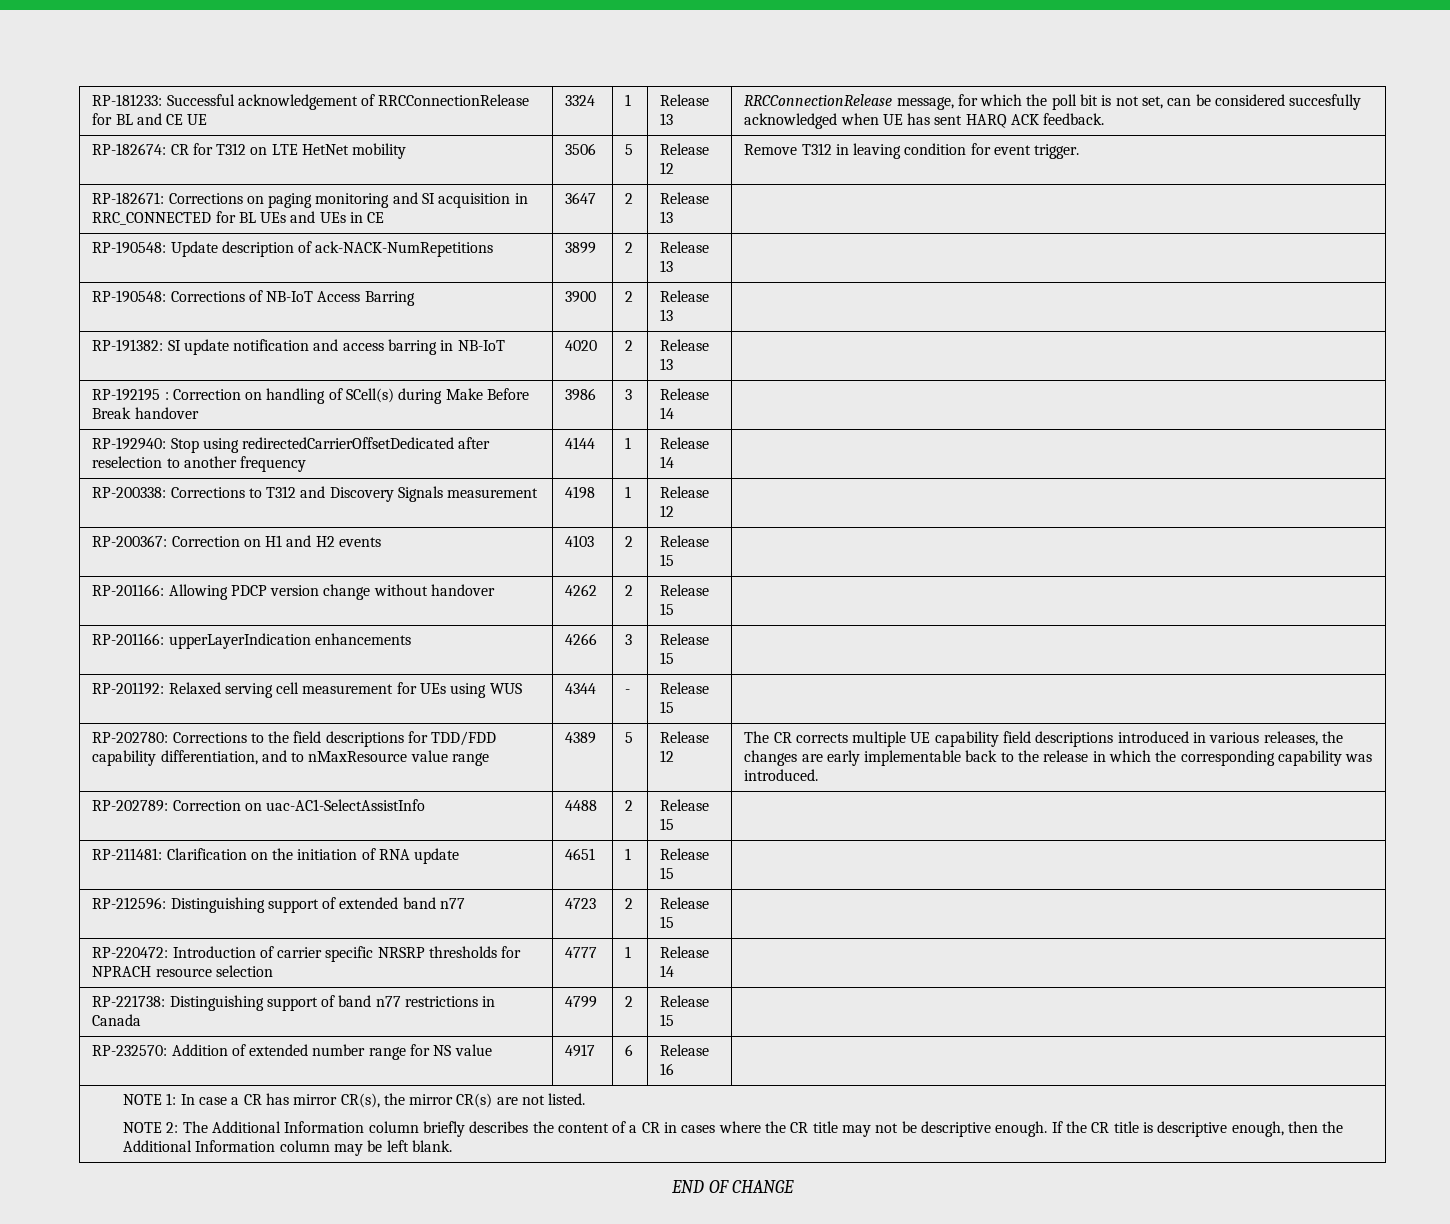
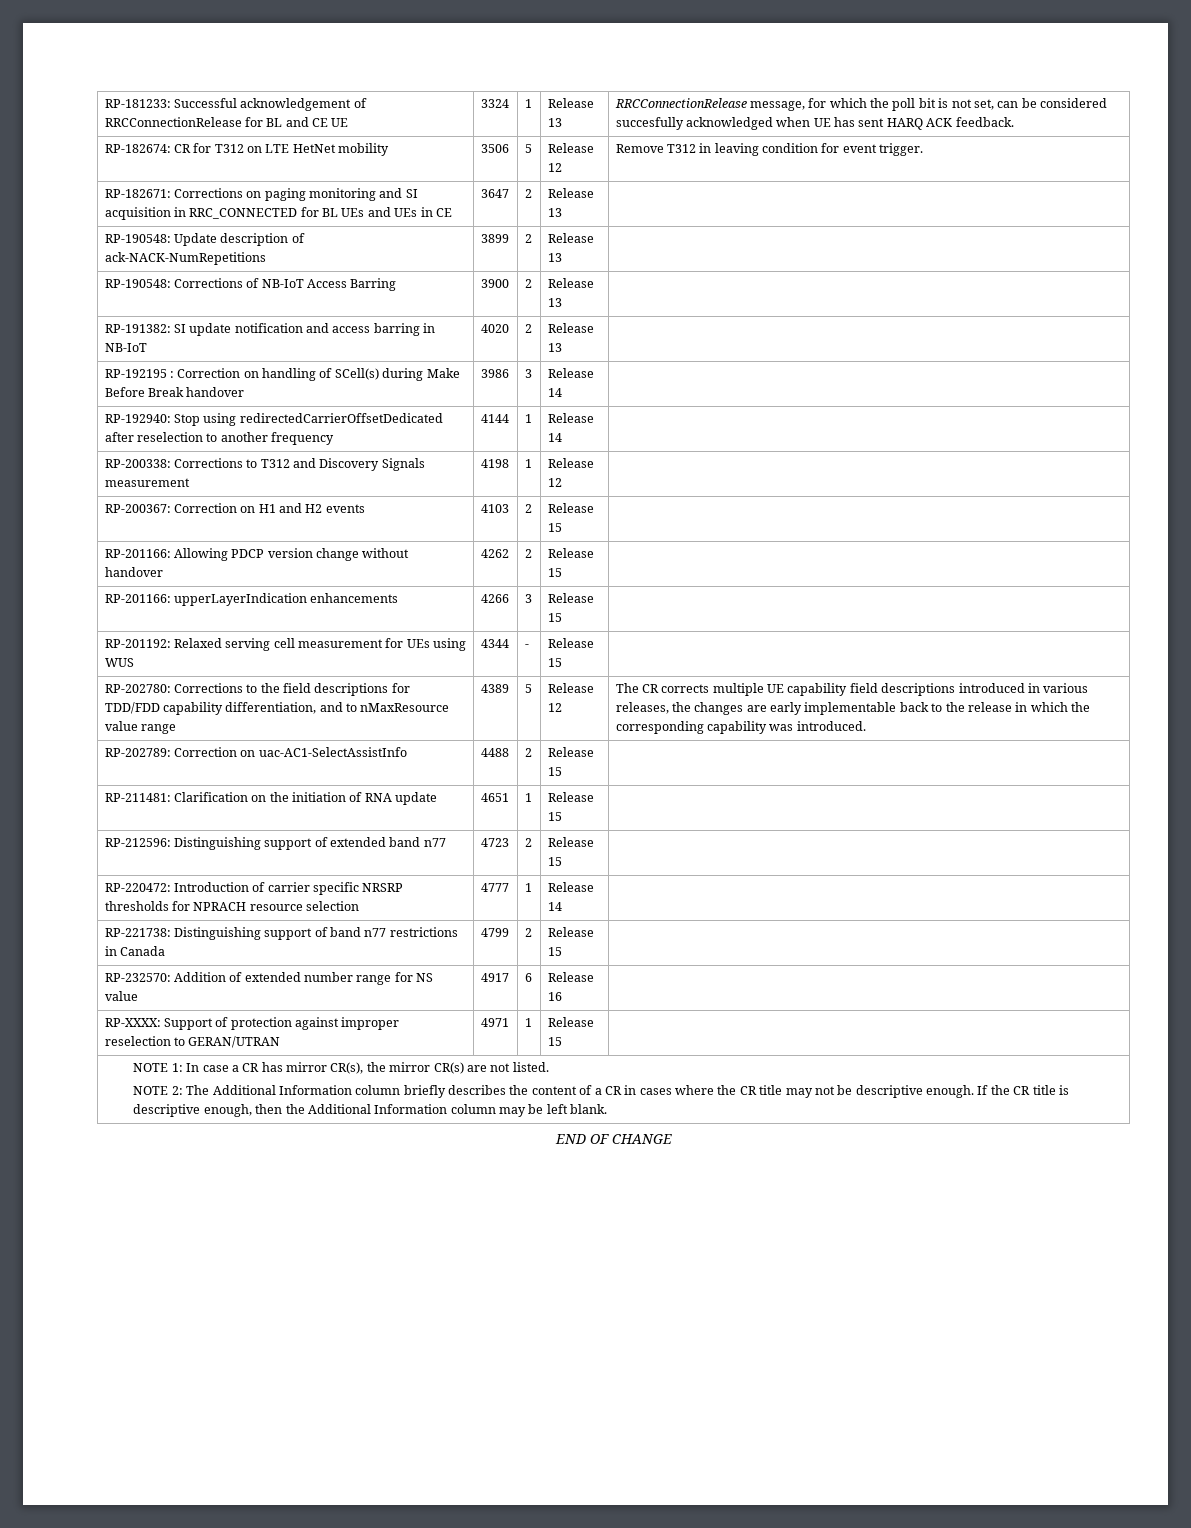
+ RP-XXXX: Support of protection against improper reselection to GERAN/UTRAN | 4971 | 1 | Release 15 |

